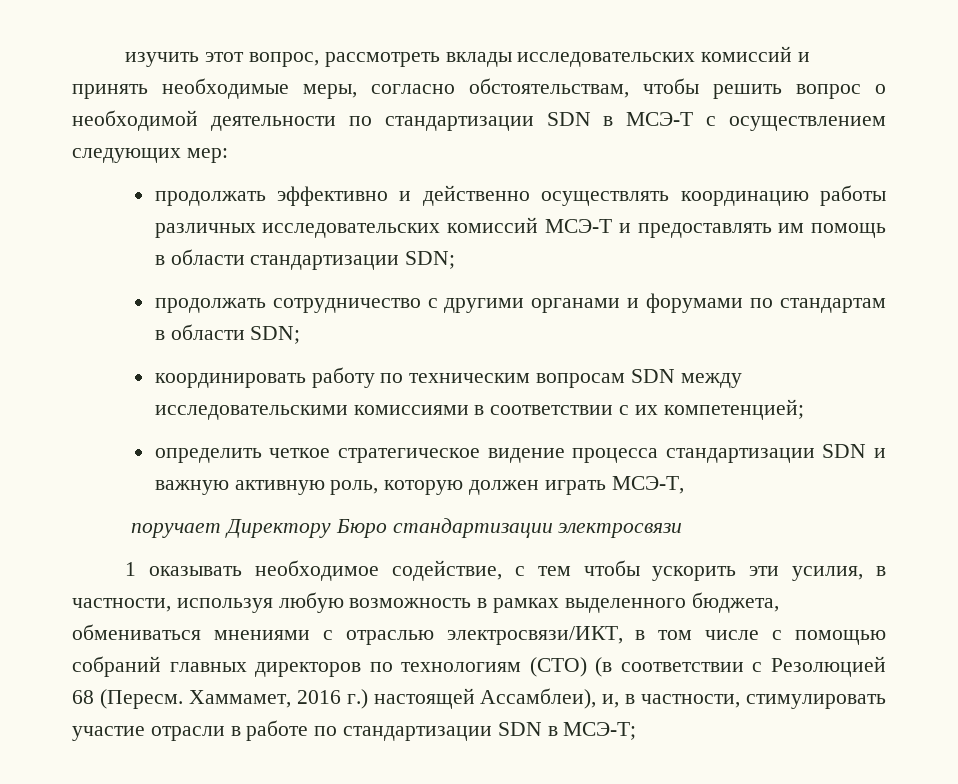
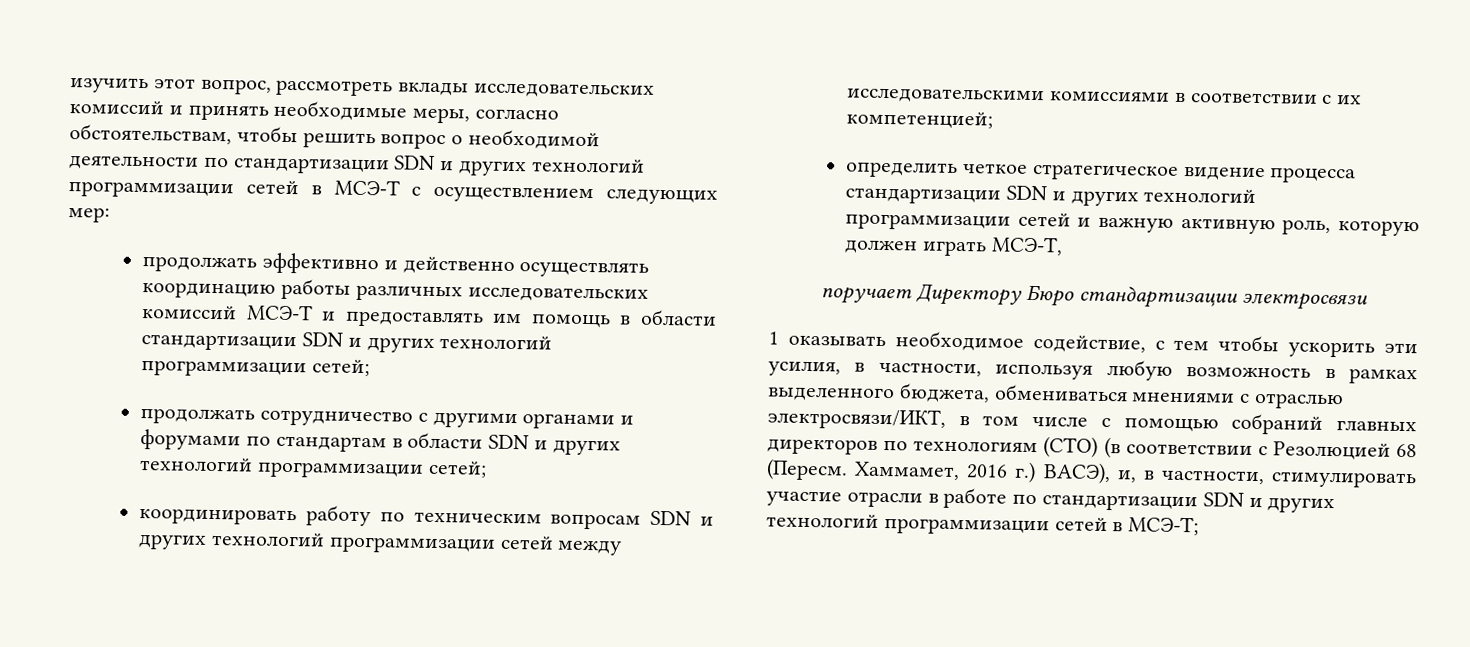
- изучить этот вопрос, рассмотреть вклады исследовательских комиссий и принять необходимые меры, согласно обстоятельствам, чтобы решить вопрос о необходимой деятельности по стандартизации SDN в МСЭ-Т с осуществлением следующих мер:
+ изучить этот вопрос, рассмотреть вклады исследовательских комиссий и принять необходимые меры, согласно обстоятельствам, чтобы решить вопрос о необходимой деятельности по стандартизации SDN и других технологий программизации сетей в МСЭ-Т с осуществлением следующих мер:
- продолжать эффективно и действенно осуществлять координацию работы различных исследовательских комиссий МСЭ-Т и предоставлять им помощь в области стандартизации SDN;
+ продолжать эффективно и действенно осуществлять координацию работы различных исследовательских комиссий МСЭ-Т и предоставлять им помощь в области стандартизации SDN и других технологий программизации сетей;
- продолжать сотрудничество с другими органами и форумами по стандартам в области SDN;
+ продолжать сотрудничество с другими органами и форумами по стандартам в области SDN и других технологий программизации сетей;
- координировать работу по техническим вопросам SDN между исследовательскими комиссиями в соответствии с их компетенцией;
+ координировать работу по техническим вопросам SDN и других технологий программизации сетей между исследовательскими комиссиями в соответствии с их компетенцией;
- определить четкое стратегическое видение процесса стандартизации SDN и важную активную роль, которую должен играть МСЭ-T,
+ определить четкое стратегическое видение процесса стандартизации SDN и других технологий программизации сетей и важную активную роль, которую должен играть МСЭ-T,
- Хаммамет, 2016 г.) настоящей Ассамблеи), и, в частности, стимулировать участие отрасли в работе по стандартизации SDN в МСЭ-T;
+ Хаммамет, 2016 г.) ВАСЭ), и, в частности, стимулировать участие отрасли в работе по стандартизации SDN и других технологий программизации сетей в МСЭ-T;

